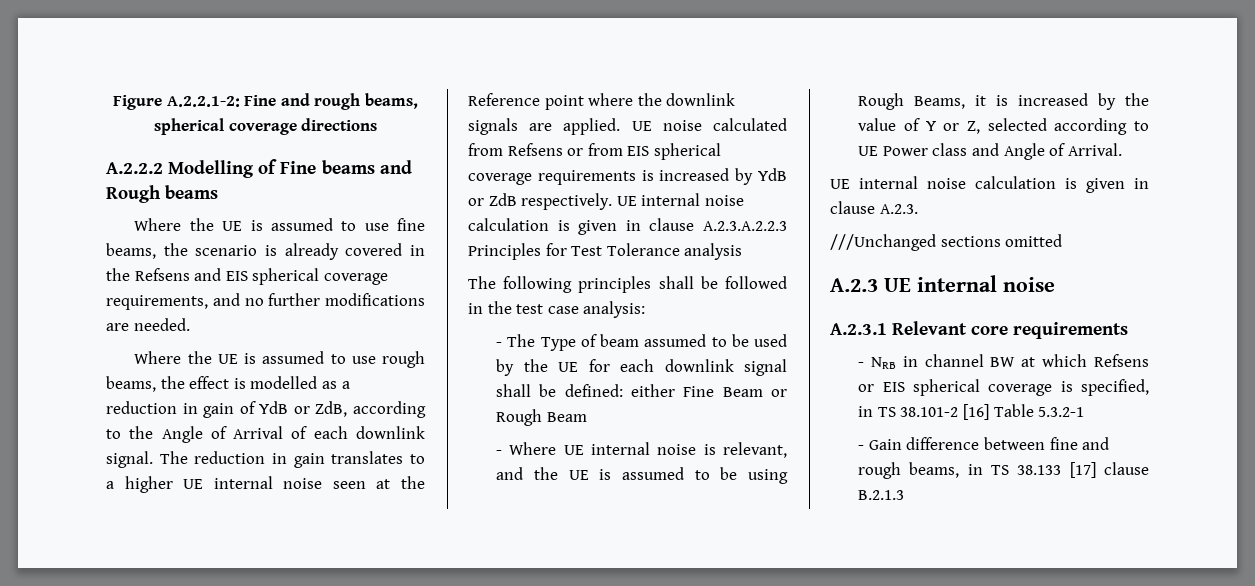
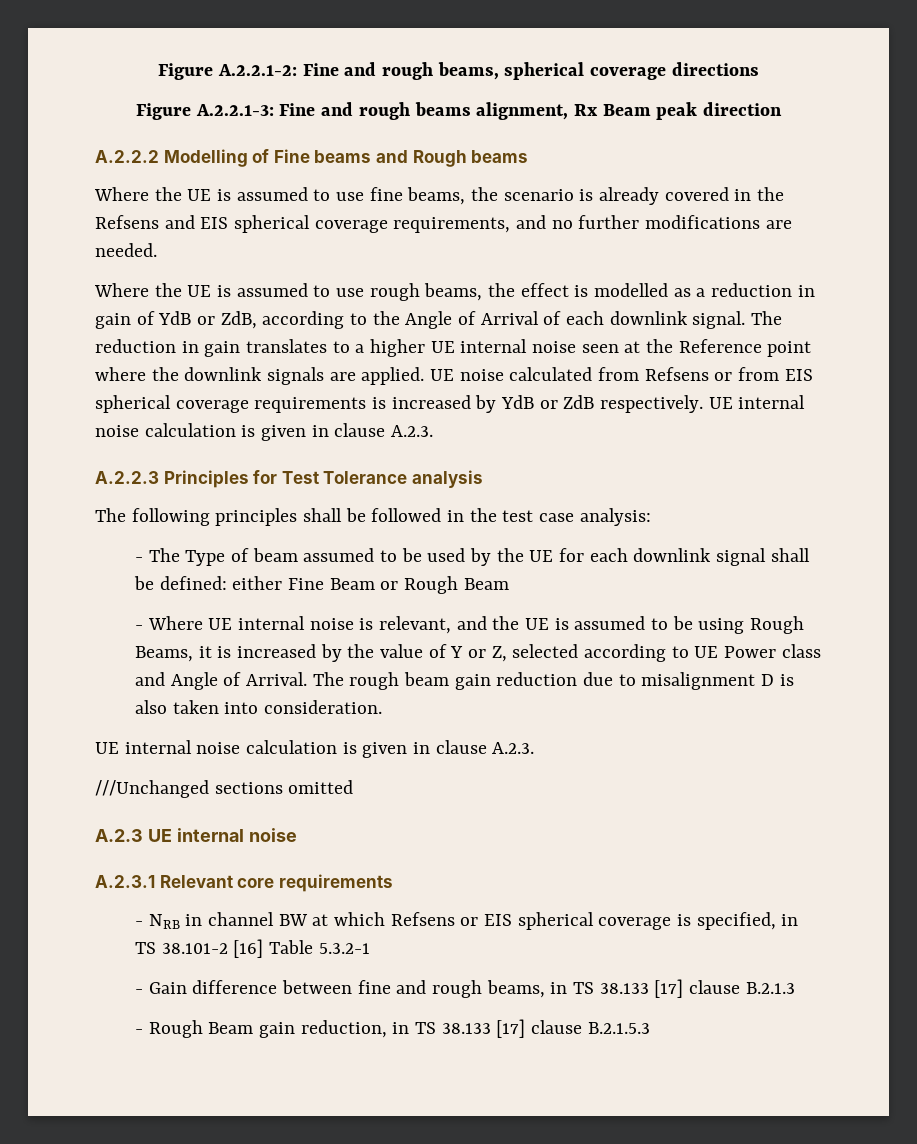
+ Figure A.2.2.1-3: Fine and rough beams alignment, Rx Beam peak direction
- UE noise calculated from Refsens or from EIS spherical coverage requirements is increased by YdB or ZdB respectively. UE internal noise calculation is given in clause A.2.3.A.2.2.3 Principles for Test Tolerance analysis
+ UE noise calculated from Refsens or from EIS spherical coverage requirements is increased by YdB or ZdB respectively. UE internal noise calculation is given in clause A.2.3.
+ A.2.2.3 Principles for Test Tolerance analysis
+ The rough beam gain reduction due to misalignment D is also taken into consideration.
+ - Rough Beam gain reduction, in TS 38.133 [17] clause B.2.1.5.3

